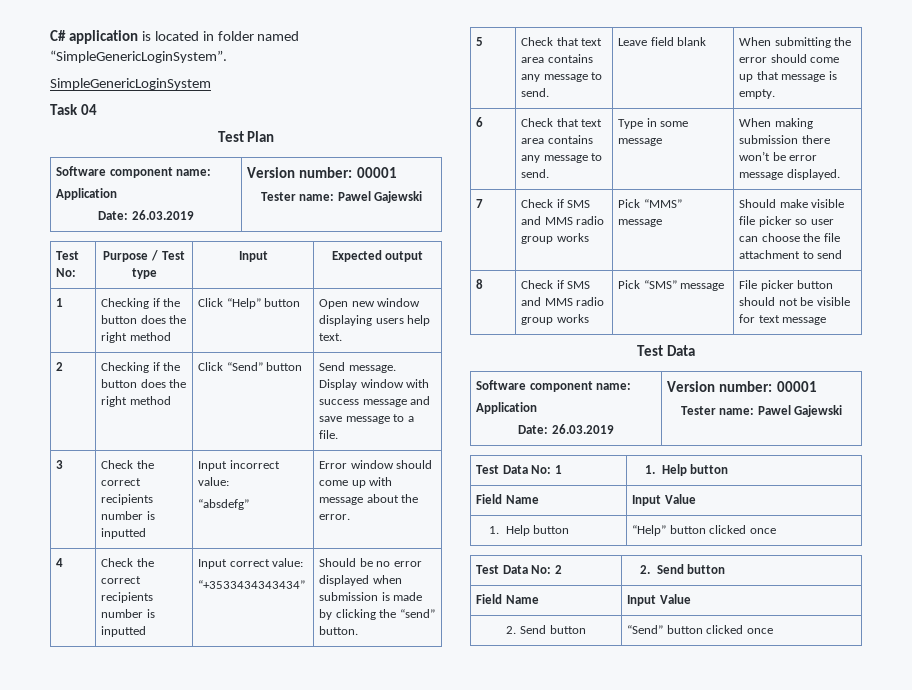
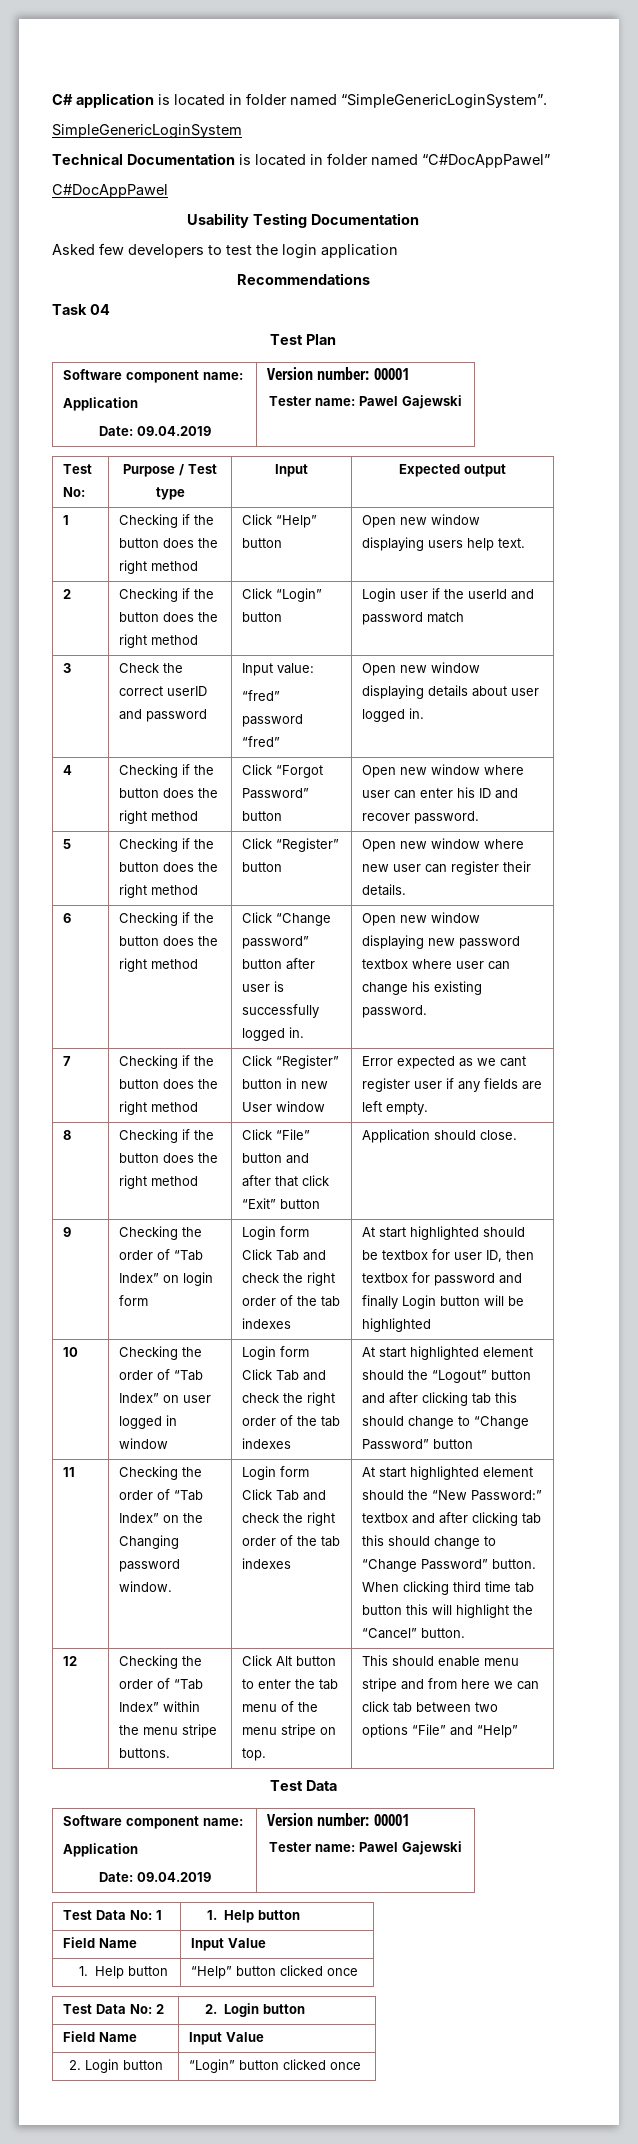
+ Technical Documentation is located in folder named “C#DocAppPawel”
+ C#DocAppPawel
+ Usability Testing Documentation
+ Asked few developers to test the login application
+ Recommendations
  Test Plan
  Software component name:
  Application
- Date: 26.03.2019 | Version number: 00001
+ Date: 09.04.2019 | Version number: 00001
- 2 | Checking if the button does the right method | Click “Send” button | Send message. Display window with success message and save message to a file.
+ 2 | Checking if the button does the right method | Click “Login” button | Login user if the userId and password match
- 3 | Check the correct recipients number is inputted | Input incorrect value:
- “absdefg” | Error window should come up with message about the error.
- 4 | Check the correct recipients number is inputted | Input correct value:
- “+3533434343434” | Should be no error displayed when submission is made by clicking the “send” button.
- 5 | Check that text area contains any message to send. | Leave field blank | When submitting the error should come up that message is empty.
- 6 | Check that text area contains any message to send. | Type in some message | When making submission there won’t be error message displayed.
- 7 | Check if SMS and MMS radio group works | Pick “MMS” message | Should make visible file picker so user can choose the file attachment to send
- 8 | Check if SMS and MMS radio group works | Pick “SMS” message | File picker button should not be visible for text message
+ 3 | Check the correct userID and password | Input value:
+ “fred” password “fred” | Open new window displaying details about user logged in.
+ 4 | Checking if the button does the right method | Click “Forgot Password” button | Open new window where user can enter his ID and recover password.
+ 5 | Checking if the button does the right method | Click “Register” button | Open new window where new user can register their details.
+ 6 | Checking if the button does the right method | Click “Change password” button after user is successfully logged in. | Open new window displaying new password textbox where user can change his existing password.
+ 7 | Checking if the button does the right method | Click “Register” button in new User window | Error expected as we cant register user if any fields are left empty.
+ 8 | Checking if the button does the right method | Click “File” button and after that click “Exit” button | Application should close.
+ 9 | Checking the order of “Tab Index” on login form | Login form Click Tab and check the right order of the tab indexes | At start highlighted should be textbox for user ID, then textbox for password and finally Login button will be highlighted
+ 10 | Checking the order of “Tab Index” on user logged in window | Login form Click Tab and check the right order of the tab indexes | At start highlighted element should the “Logout” button and after clicking tab this should change to “Change Password” button
+ 11 | Checking the order of “Tab Index” on the Changing password window. | Login form Click Tab and check the right order of the tab indexes | At start highlighted element should the “New Password:” textbox and after clicking tab this should change to “Change Password” button. When clicking third time tab button this will highlight the “Cancel” button.
+ 12 | Checking the order of “Tab Index” within the menu stripe buttons. | Click Alt button to enter the tab menu of the menu stripe on top. | This should enable menu stripe and from here we can click tab between two options “File” and “Help”
  Test Data
  Software component name:
  Application
- Date: 26.03.2019 | Version number: 00001
+ Date: 09.04.2019 | Version number: 00001
- Test Data No: 2 | 2. Send button
+ Test Data No: 2 | 2. Login button
- 2. Send button | “Send” button clicked once
+ 2. Login button | “Login” button clicked once

